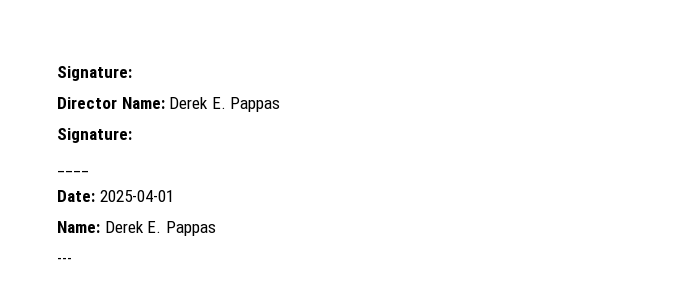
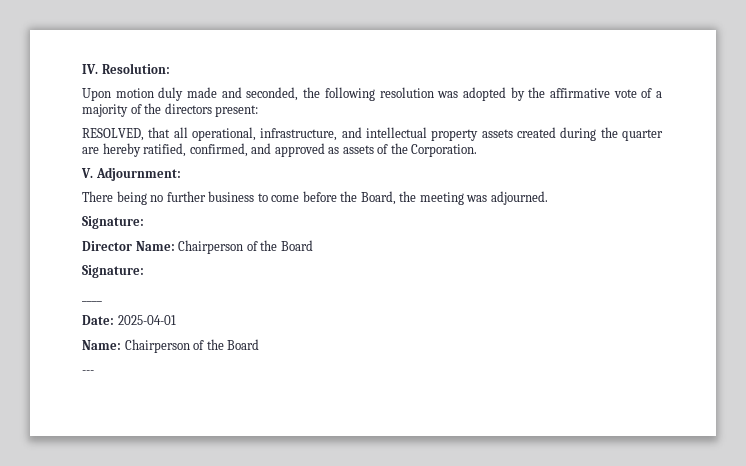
+ IV. Resolution:
+ Upon motion duly made and seconded, the following resolution was adopted by the affirmative vote of a majority of the directors present:
+ RESOLVED, that all operational, infrastructure, and intellectual property assets created during the quarter are hereby ratified, confirmed, and approved as assets of the Corporation.
+ V. Adjournment:
+ There being no further business to come before the Board, the meeting was adjourned.
- Director Name: Derek E. Pappas
+ Director Name: Chairperson of the Board
  Date: 2025-04-01
- Name: Derek E. Pappas
+ Name: Chairperson of the Board

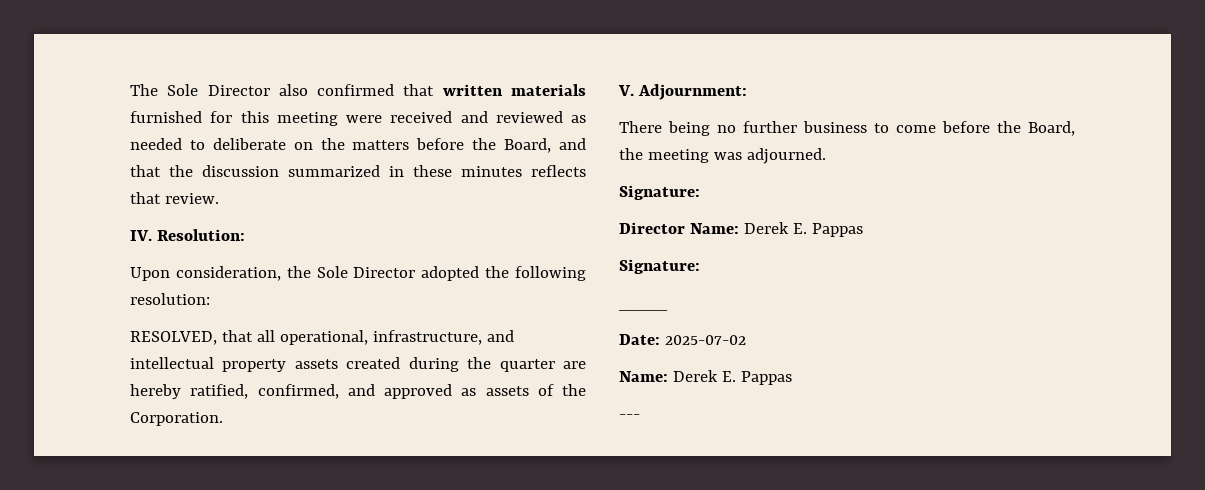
+ The Sole Director also confirmed that written materials furnished for this meeting were received and reviewed as needed to deliberate on the matters before the Board, and that the discussion summarized in these minutes reflects that review.
  IV. Resolution:
- Upon motion duly made and seconded, the following resolution was adopted by the affirmative vote of a majority of the directors present:
+ Upon consideration, the Sole Director adopted the following resolution:
- Director Name: Chairperson of the Board
+ Director Name: Derek E. Pappas
- Date: 2025-04-01
- Name: Chairperson of the Board
+ Date: 2025-07-02
+ Name: Derek E. Pappas

